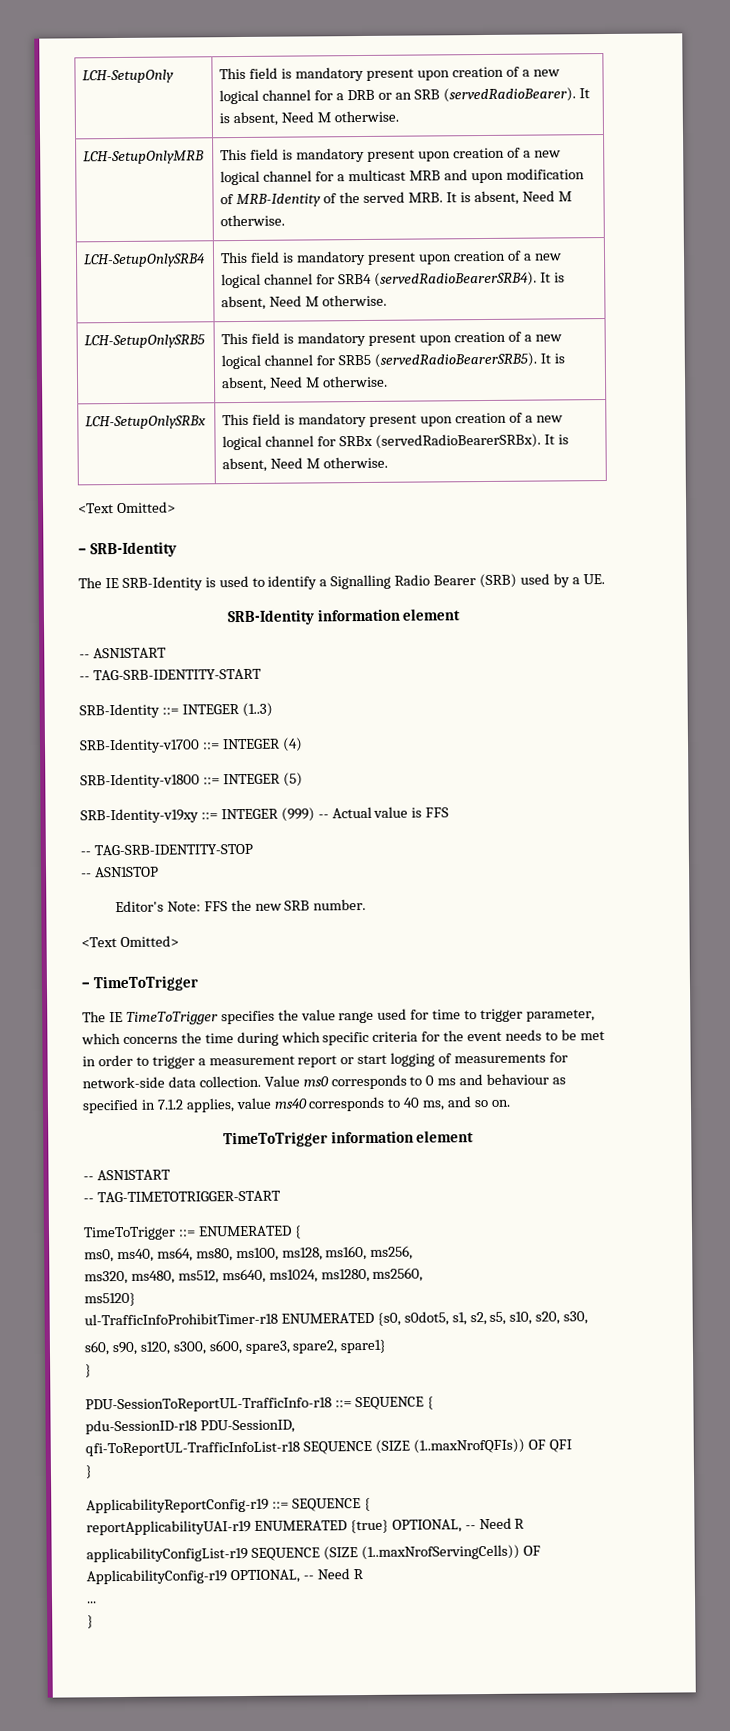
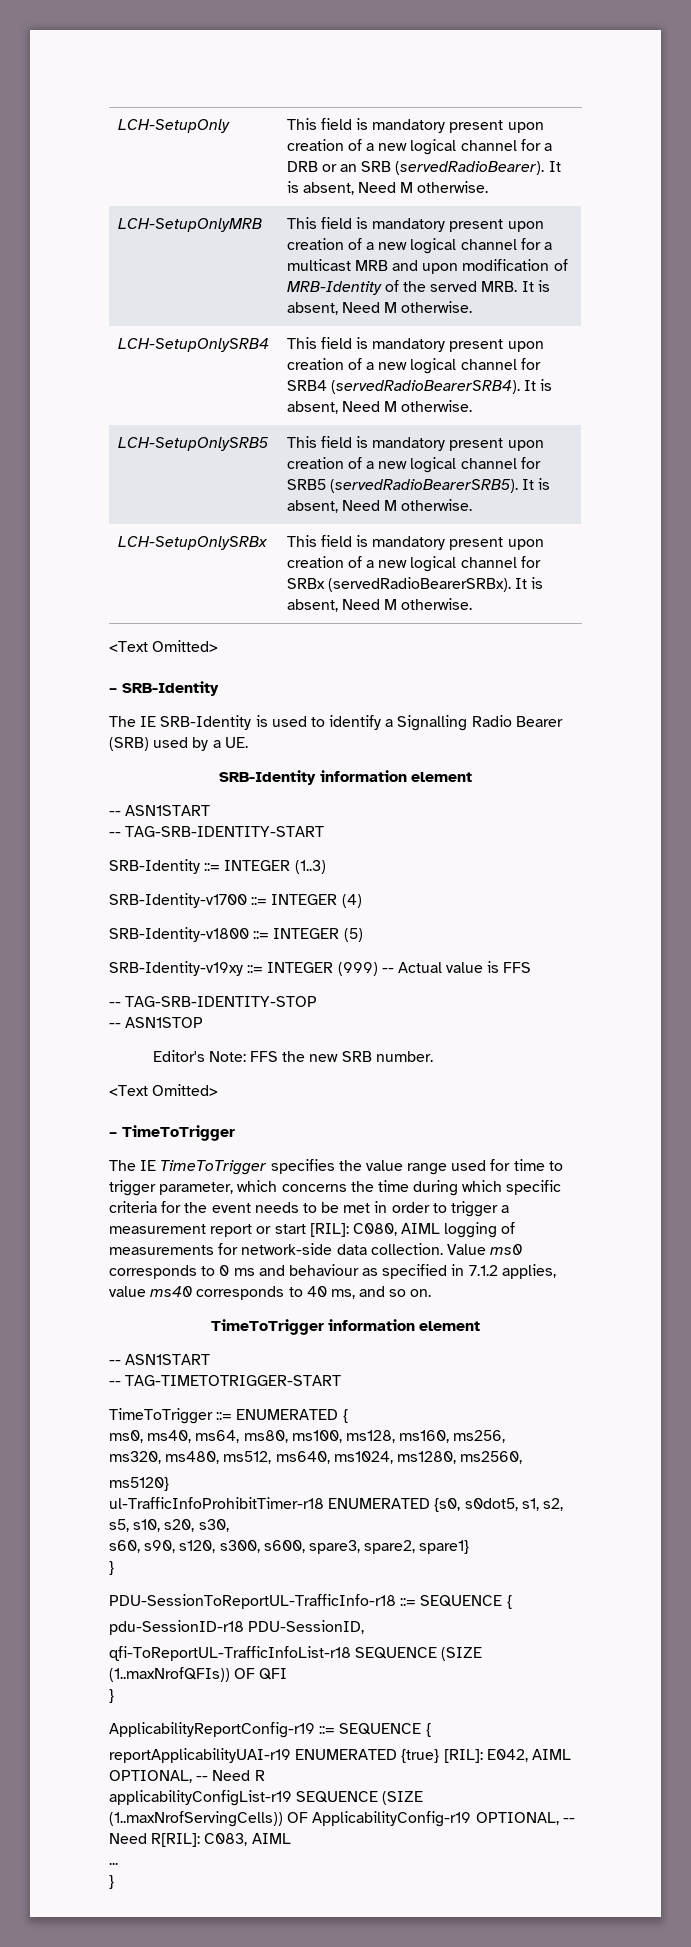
- The IE TimeToTrigger specifies the value range used for time to trigger parameter, which concerns the time during which specific criteria for the event needs to be met in order to trigger a measurement report or start logging of measurements for network-side data collection.
+ The IE TimeToTrigger specifies the value range used for time to trigger parameter, which concerns the time during which specific criteria for the event needs to be met in order to trigger a measurement report or start [RIL]: C080, AIML logging of measurements for network-side data collection.
- reportApplicabilityUAI-r19 ENUMERATED {true} OPTIONAL, -- Need R
+ reportApplicabilityUAI-r19 ENUMERATED {true} [RIL]: E042, AIML OPTIONAL, -- Need R
- applicabilityConfigList-r19 SEQUENCE (SIZE (1..maxNrofServingCells)) OF ApplicabilityConfig-r19 OPTIONAL, -- Need R
+ applicabilityConfigList-r19 SEQUENCE (SIZE (1..maxNrofServingCells)) OF ApplicabilityConfig-r19 OPTIONAL, -- Need R[RIL]: C083, AIML

